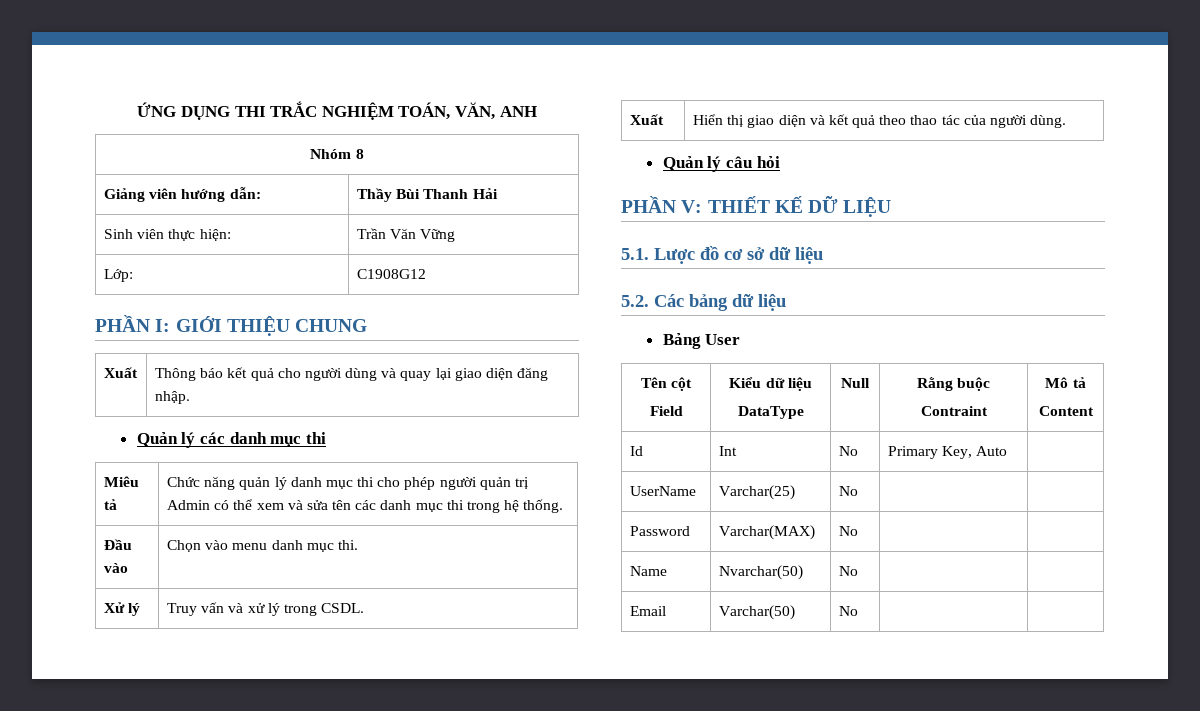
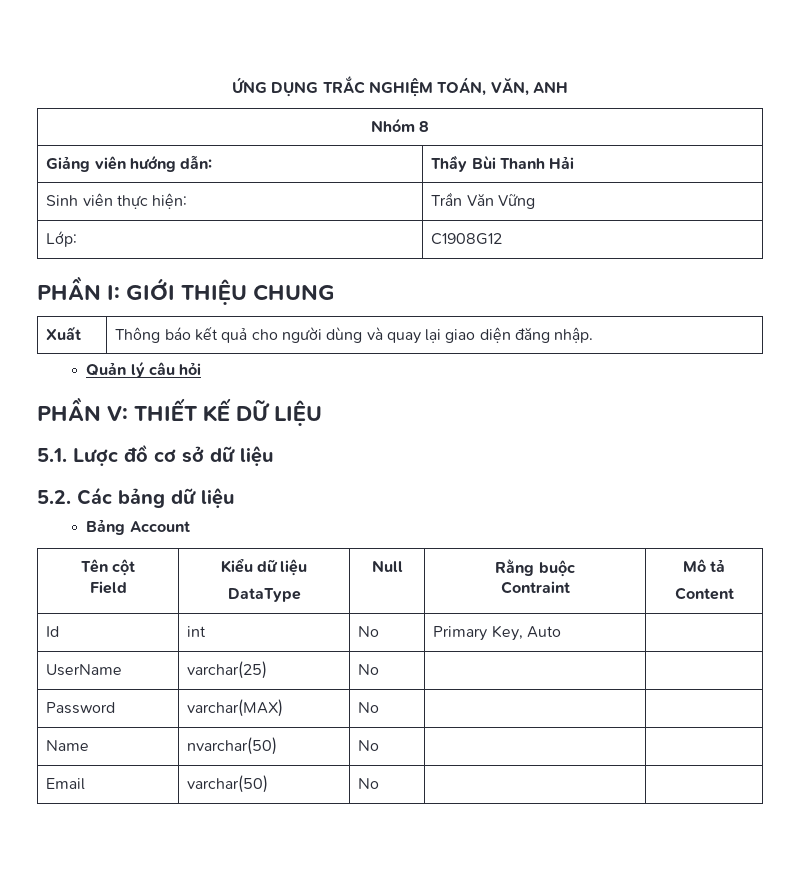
- ỨNG DỤNG THI TRẮC NGHIỆM TOÁN, VĂN, ANH
+ ỨNG DỤNG TRẮC NGHIỆM TOÁN, VĂN, ANH
- Quản lý các danh mục thi
- Miêu tả | Chức năng quản lý danh mục thi cho phép người quản trị Admin có thể xem và sửa tên các danh mục thi trong hệ thống.
- Đầu vào | Chọn vào menu danh mục thi.
- Xử lý | Truy vấn và xử lý trong CSDL.
- Xuất | Hiển thị giao diện và kết quả theo thao tác của người dùng.
- Bảng User
+ Bảng Account
- Id | Int | No | Primary Key, Auto |
+ Id | int | No | Primary Key, Auto |
- UserName | Varchar(25) | No | |
+ UserName | varchar(25) | No | |
- Password | Varchar(MAX) | No | |
+ Password | varchar(MAX) | No | |
- Name | Nvarchar(50) | No | |
+ Name | nvarchar(50) | No | |
- Email | Varchar(50) | No | |
+ Email | varchar(50) | No | |

